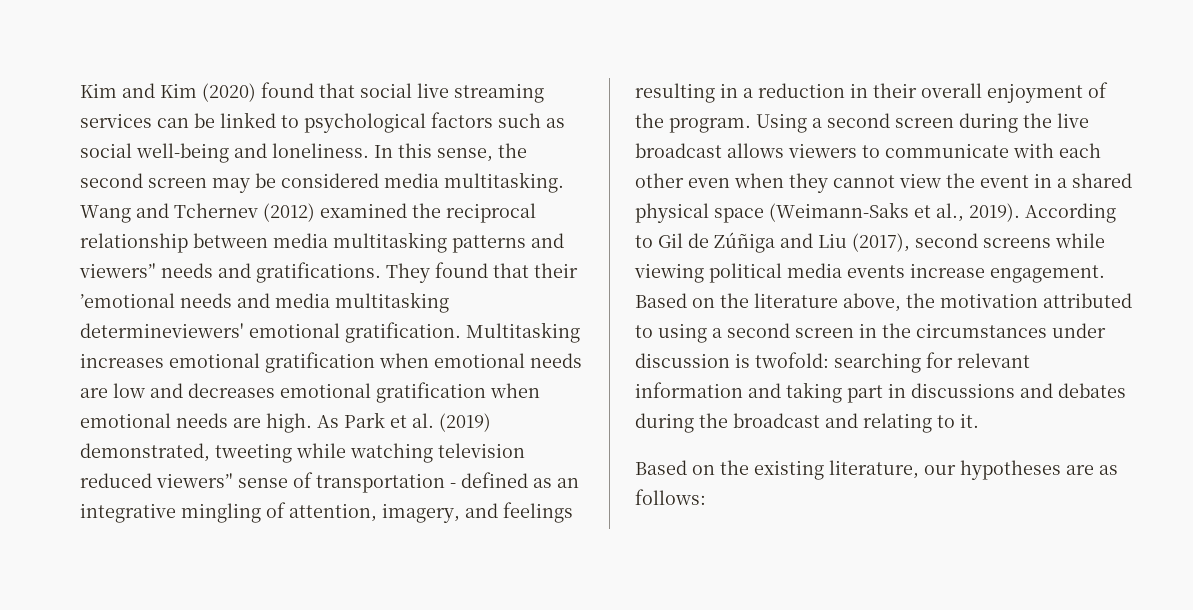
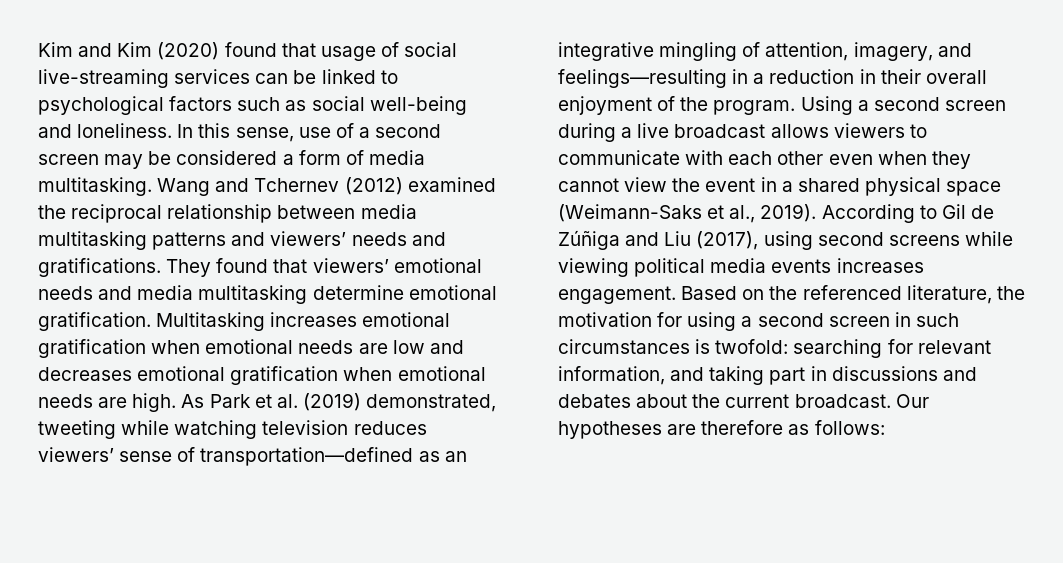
- Kim and Kim (2020) found that social live streaming services can be linked to psychological factors such as social well-being and loneliness.
+ Kim and Kim (2020) found that usage of social live-streaming services can be linked to psychological factors such as social well-being and loneliness.
- In this sense, the second screen may be considered media multitasking.
+ In this sense, use of a second screen may be considered a form of media multitasking.
- Wang and Tchernev (2012) examined the reciprocal relationship between media multitasking patterns and viewers’' needs and gratifications.
+ Wang and Tchernev (2012) examined the reciprocal relationship between media multitasking patterns and viewers’ needs and gratifications.
- They found that their ’emotional needs and media multitasking determineviewers' emotional gratification.
+ They found that viewers’ emotional needs and media multitasking determine emotional gratification.
- As Park et al. (2019) demonstrated, tweeting while watching television reduced viewers’' sense of transportation - defined as an integrative mingling of attention, imagery, and feelings resulting in a reduction in their overall enjoyment of the program.
+ As Park et al. (2019) demonstrated, tweeting while watching television reduces viewers’ sense of transportation—defined as an integrative mingling of attention, imagery, and feelings—resulting in a reduction in their overall enjoyment of the program.
- Using a second screen during the live broadcast allows viewers to communicate with each other even when they cannot view the event in a shared physical space (Weimann-Saks et al., 2019).
+ Using a second screen during a live broadcast allows viewers to communicate with each other even when they cannot view the event in a shared physical space (Weimann-Saks et al., 2019).
- According to Gil de Zúñiga and Liu (2017), second screens while viewing political media events increase engagement.
+ According to Gil de Zúñiga and Liu (2017), using second screens while viewing political media events increases engagement.
- Based on the literature above, the motivation attributed to using a second screen in the circumstances under discussion is twofold: searching for relevant information and taking part in discussions and debates during the broadcast and relating to it.
- Based on the existing literature, our hypotheses are as follows:
+ Based on the referenced literature, the motivation for using a second screen in such circumstances is twofold: searching for relevant information, and taking part in discussions and debates about the current broadcast. Our hypotheses are therefore as follows:

